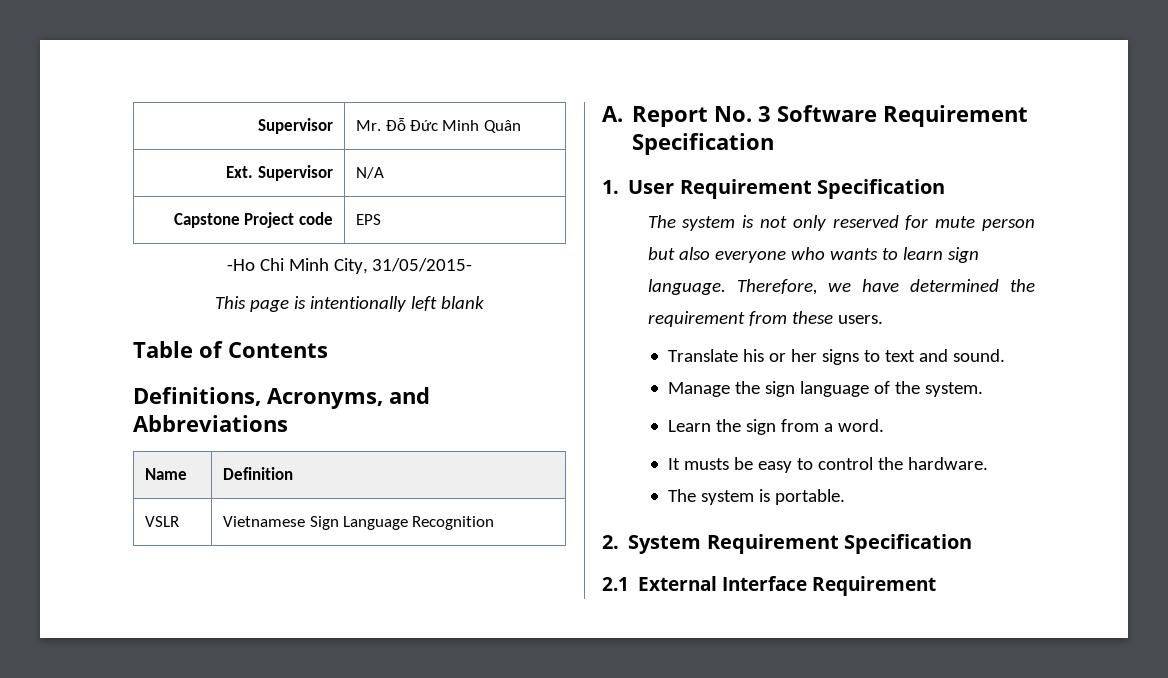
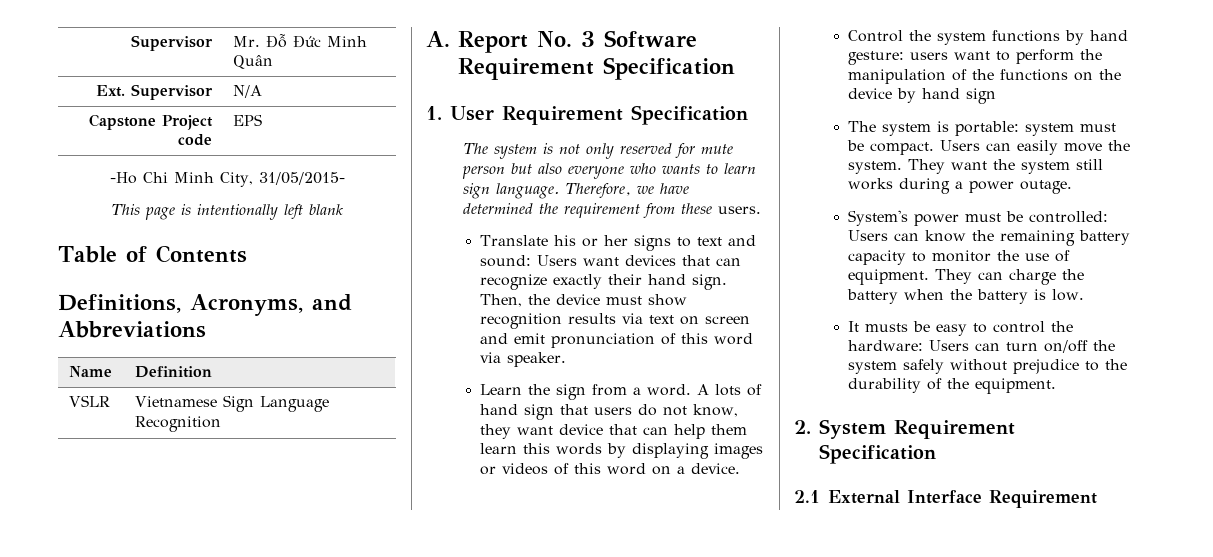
- Translate his or her signs to text and sound.
- Manage the sign language of the system.
+ Translate his or her signs to text and sound: Users want devices that can recognize exactly their hand sign. Then, the device must show recognition results via text on screen and emit pronunciation of this word via speaker.
+ A lots of hand sign that users do not know, they want device that can help them learn this words by displaying images or videos of this word on a device.
+ Control the system functions by hand gesture: users want to perform the manipulation of the functions on the device by hand sign
+ The system is portable: system must be compact. Users can easily move the system. They want the system still works during a power outage.
+ System's power must be controlled: Users can know the remaining battery capacity to monitor the use of equipment. They can charge the battery when the battery is low.
- It musts be easy to control the hardware.
- The system is portable.
+ It musts be easy to control the hardware: Users can turn on/off the system safely without prejudice to the durability of the equipment.

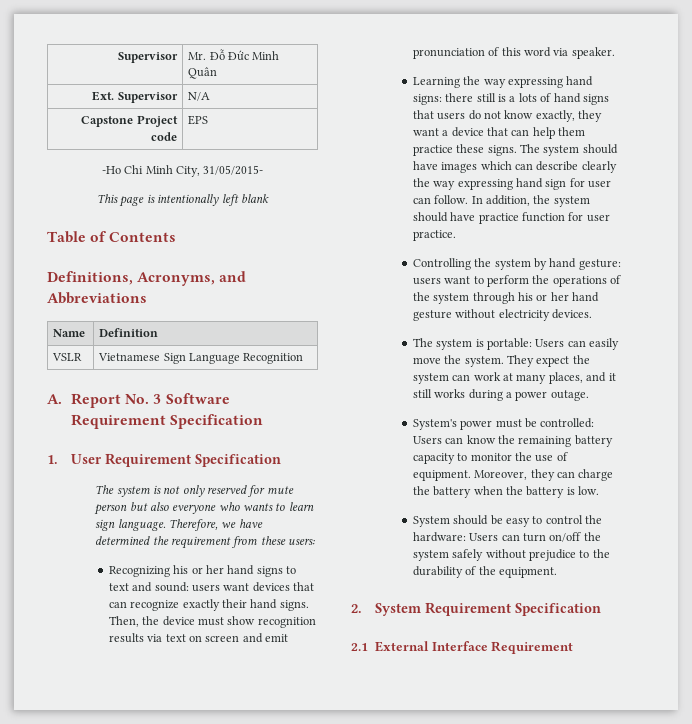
- Therefore, we have determined the requirement from these users.
- Translate his or her signs to text and sound: Users want devices that can recognize exactly their hand sign.
+ Therefore, we have determined the requirement from these users:
+ Recognizing his or her hand signs to text and sound: users want devices that can recognize exactly their hand signs.
- Learn the sign from a word. A lots of hand sign that users do not know, they want device that can help them learn this words by displaying images or videos of this word on a device.
- Control the system functions by hand gesture: users want to perform the manipulation of the functions on the device by hand sign
+ Learning the way expressing hand signs: there still is a lots of hand signs that users do not know exactly, they want a device that can help them practice these signs. The system should have images which can describe clearly the way expressing hand sign for user can follow. In addition, the system should have practice function for user practice.
+ Controlling the system by hand gesture: users want to perform the operations of the system through his or her hand gesture without electricity devices.
- The system is portable: system must be compact. Users can easily move the system.
+ The system is portable: Users can easily move the system.
- They want the system still works during a power outage.
+ They expect the system can work at many places, and it still works during a power outage.
- They can charge the battery when the battery is low.
+ Moreover, they can charge the battery when the battery is low.
- It musts be easy to control the hardware: Users can turn on/off the system safely without prejudice to the durability of the equipment.
+ System should be easy to control the hardware: Users can turn on/off the system safely without prejudice to the durability of the equipment.

